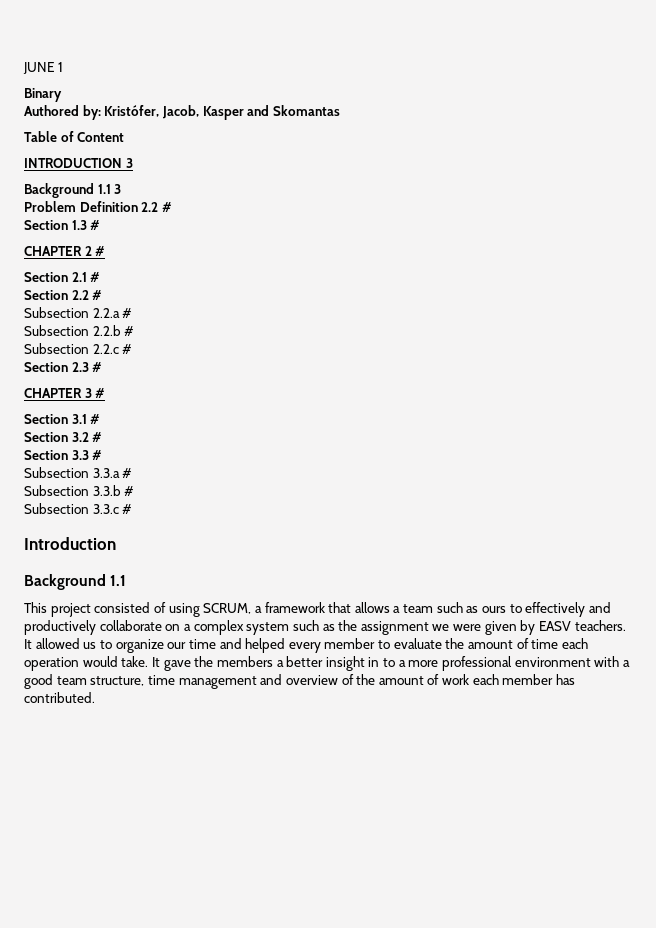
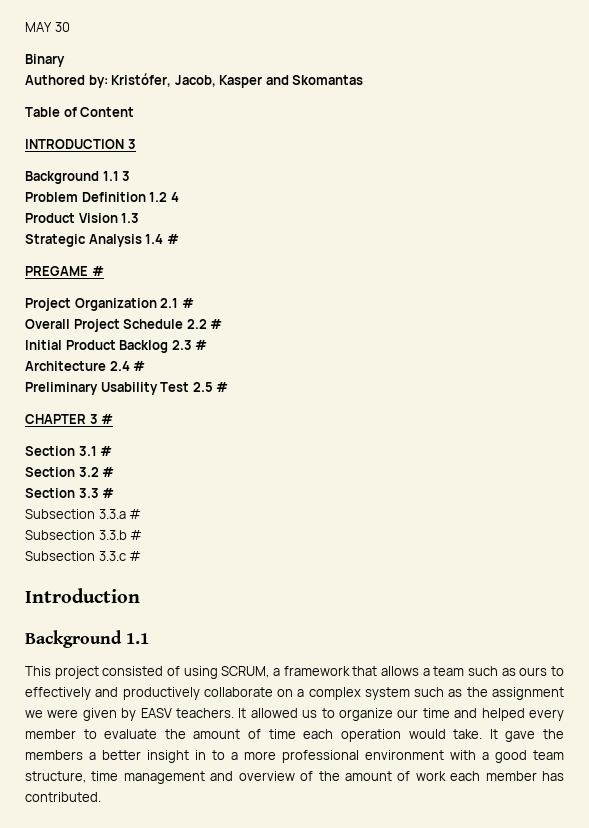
- JUNE 1
+ MAY 30
- Problem Definition 2.2 #
- Section 1.3 #
- CHAPTER 2 #
- Section 2.1 #
- Section 2.2 #
- Subsection 2.2.a #
- Subsection 2.2.b #
- Subsection 2.2.c #
- Section 2.3 #
+ Problem Definition 1.2 4
+ Product Vision 1.3
+ Strategic Analysis 1.4 #
+ PREGAME #
+ Project Organization 2.1 #
+ Overall Project Schedule 2.2 #
+ Initial Product Backlog 2.3 #
+ Architecture 2.4 #
+ Preliminary Usability Test 2.5 #

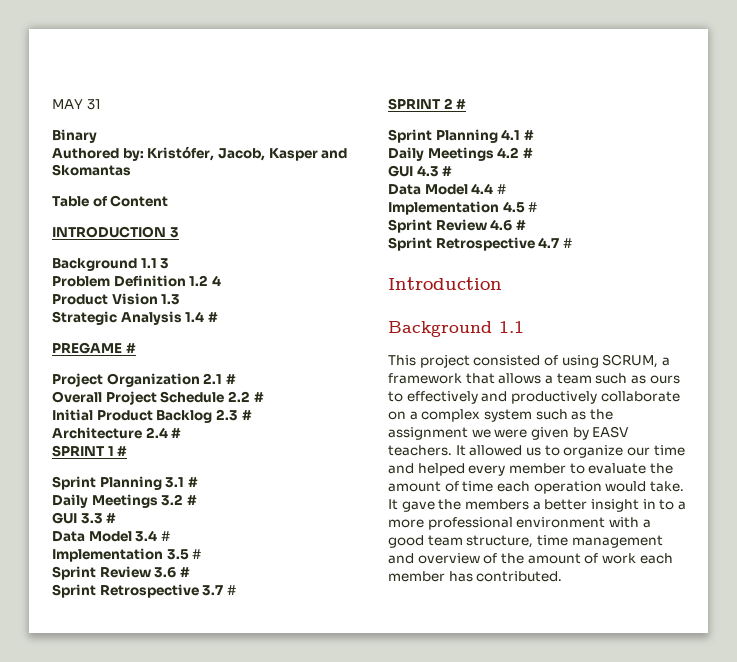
- MAY 30
+ MAY 31
- Preliminary Usability Test 2.5 #
- CHAPTER 3 #
- Section 3.1 #
+ SPRINT 1 #
+ Sprint Planning 3.1 #
- Section 3.2 #
+ Daily Meetings 3.2 #
- Section 3.3 #
+ GUI 3.3 #
- Subsection 3.3.a #
- Subsection 3.3.b #
- Subsection 3.3.c #
+ Data Model 3.4 #
+ Implementation 3.5 #
+ Sprint Review 3.6 #
+ Sprint Retrospective 3.7 #
+ SPRINT 2 #
+ Sprint Planning 4.1 #
+ Daily Meetings 4.2 #
+ GUI 4.3 #
+ Data Model 4.4 #
+ Implementation 4.5 #
+ Sprint Review 4.6 #
+ Sprint Retrospective 4.7 #

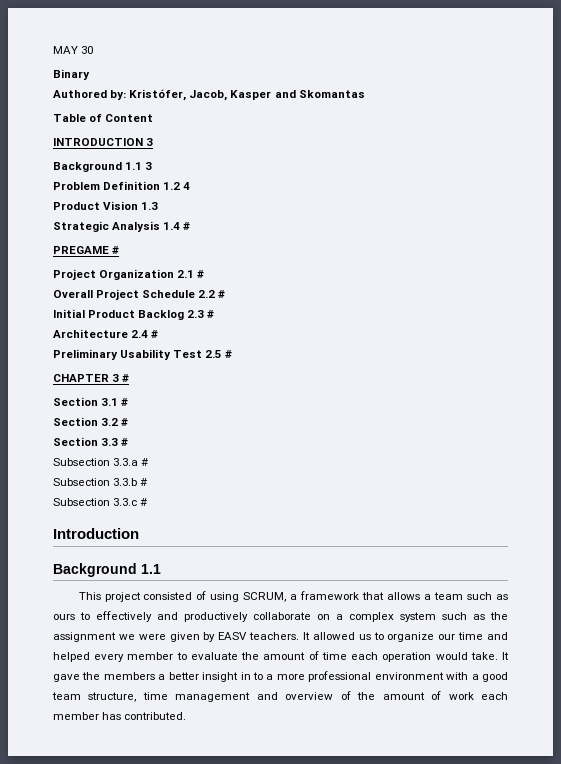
- MAY 31
+ MAY 30
- SPRINT 1 #
- Sprint Planning 3.1 #
+ Preliminary Usability Test 2.5 #
+ CHAPTER 3 #
+ Section 3.1 #
- Daily Meetings 3.2 #
+ Section 3.2 #
- GUI 3.3 #
+ Section 3.3 #
- Data Model 3.4 #
- Implementation 3.5 #
- Sprint Review 3.6 #
- Sprint Retrospective 3.7 #
- SPRINT 2 #
- Sprint Planning 4.1 #
- Daily Meetings 4.2 #
- GUI 4.3 #
- Data Model 4.4 #
- Implementation 4.5 #
- Sprint Review 4.6 #
- Sprint Retrospective 4.7 #
+ Subsection 3.3.a #
+ Subsection 3.3.b #
+ Subsection 3.3.c #

